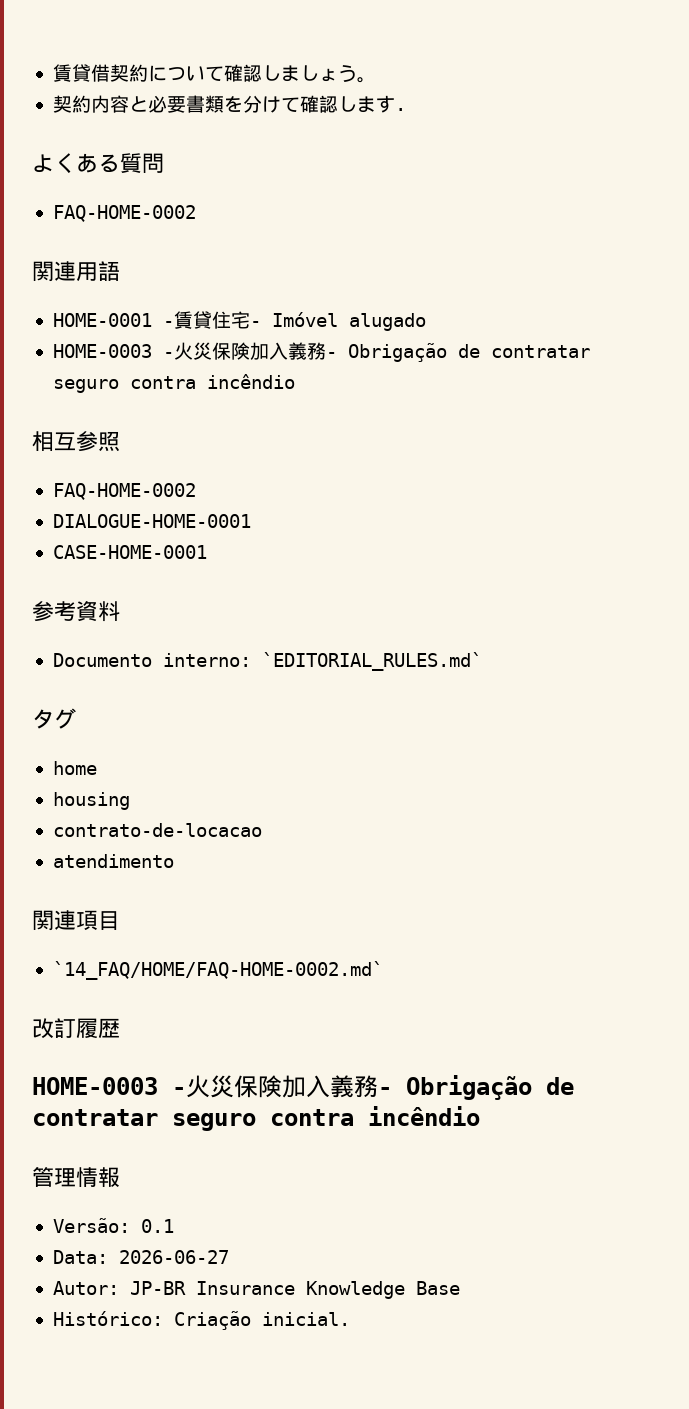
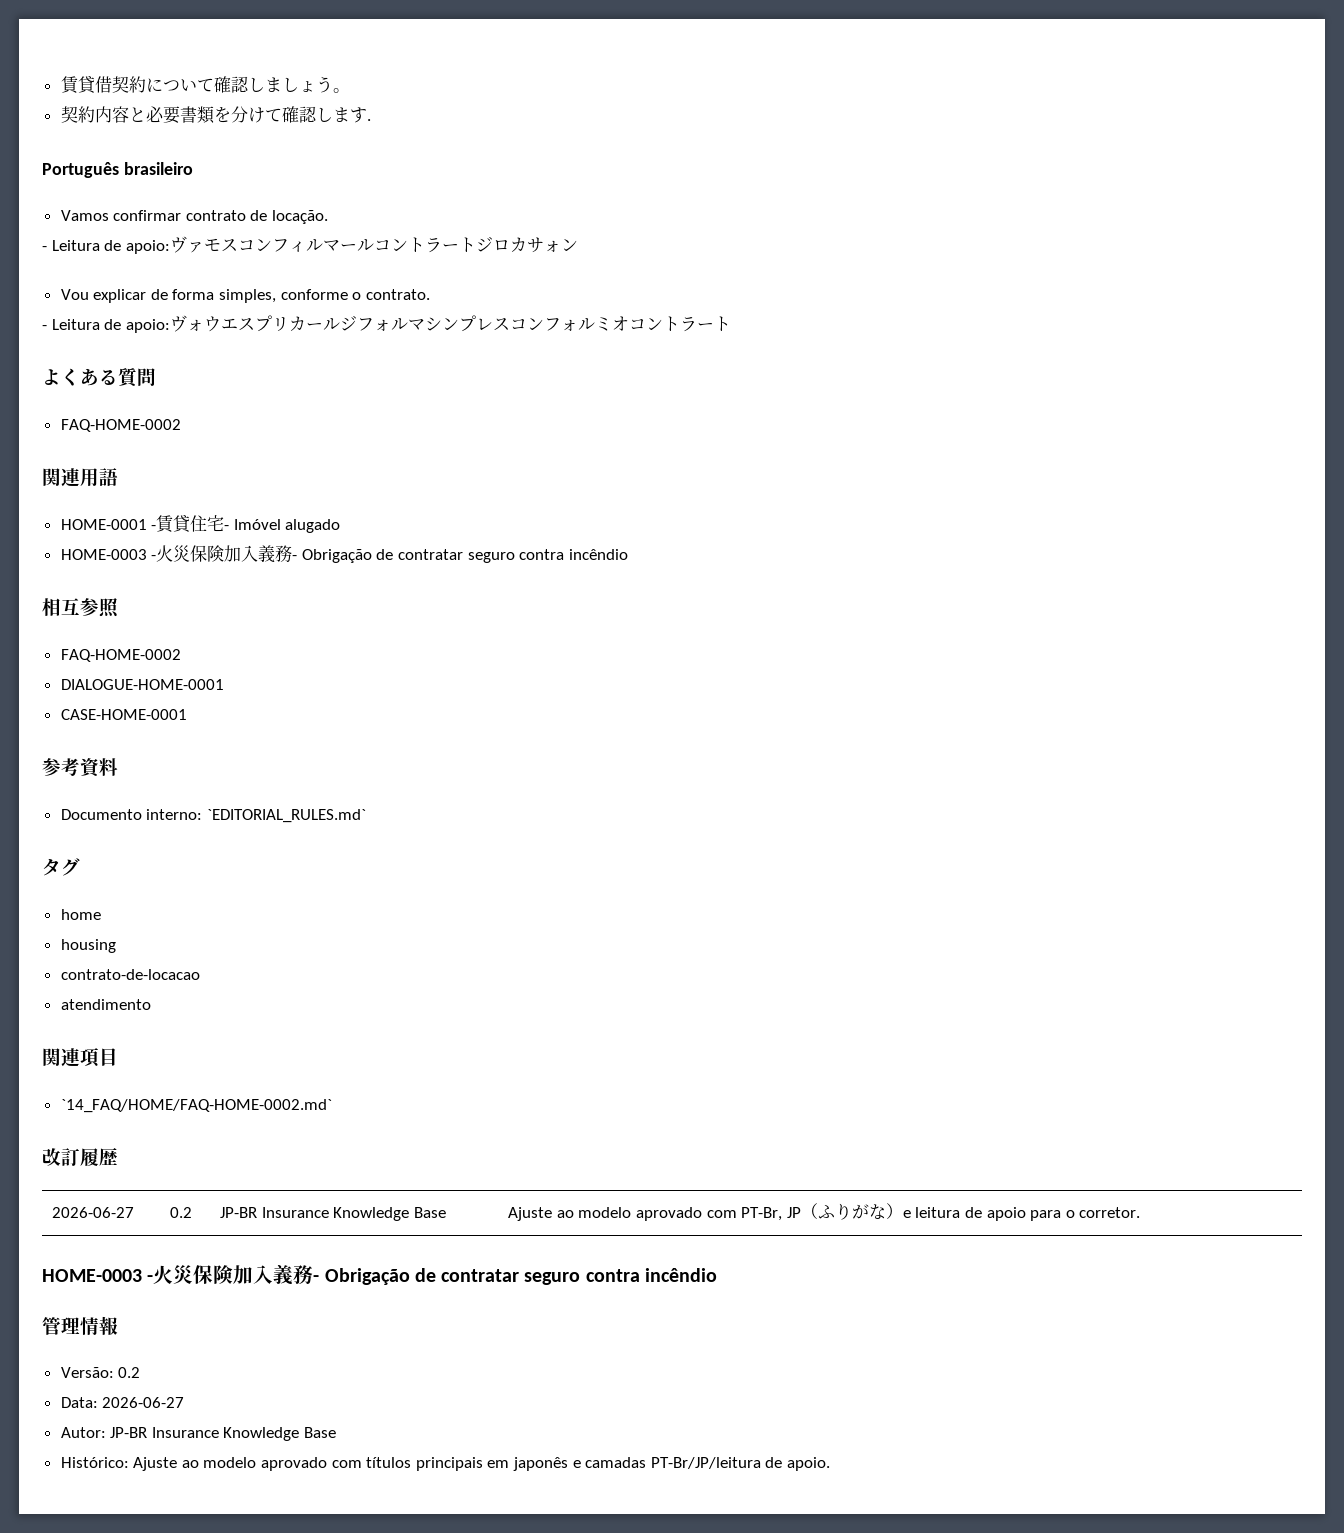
+ Português brasileiro
+ Vamos confirmar contrato de locação.
+ - Leitura de apoio:ヴァモスコンフィルマールコントラートジロカサォン
+ Vou explicar de forma simples, conforme o contrato.
+ - Leitura de apoio:ヴォウエスプリカールジフォルマシンプレスコンフォルミオコントラート
+ 2026-06-27 | 0.2 | JP-BR Insurance Knowledge Base | Ajuste ao modelo aprovado com PT-Br, JP（ふりがな）e leitura de apoio para o corretor.
- Versão: 0.1
+ Versão: 0.2
- Histórico: Criação inicial.
+ Histórico: Ajuste ao modelo aprovado com títulos principais em japonês e camadas PT-Br/JP/leitura de apoio.

